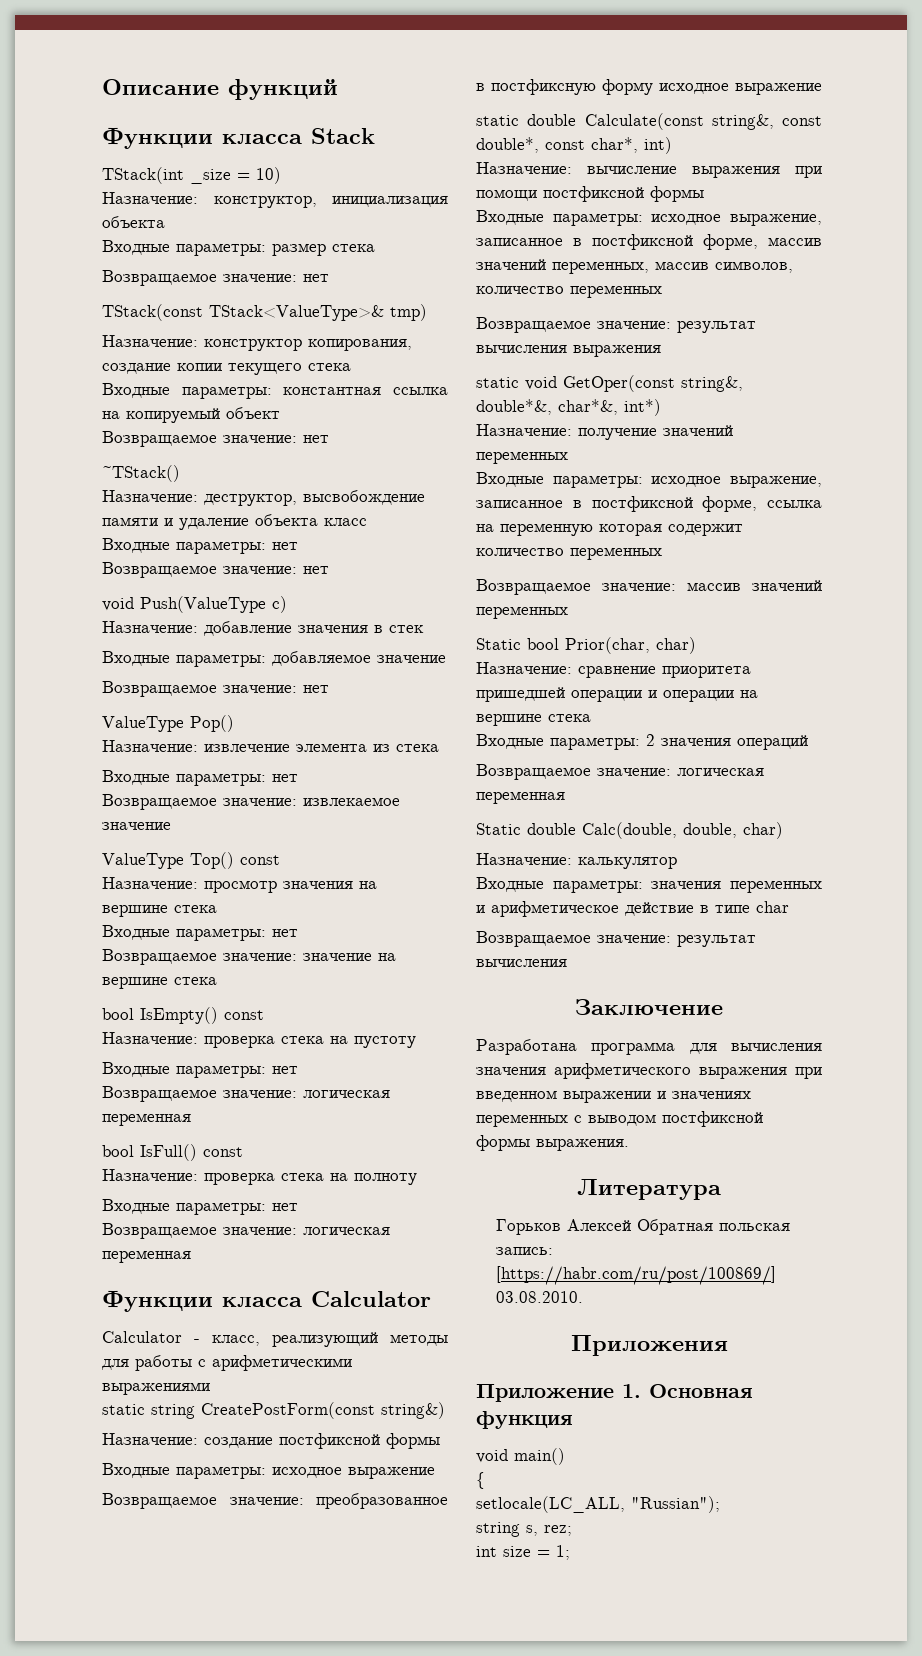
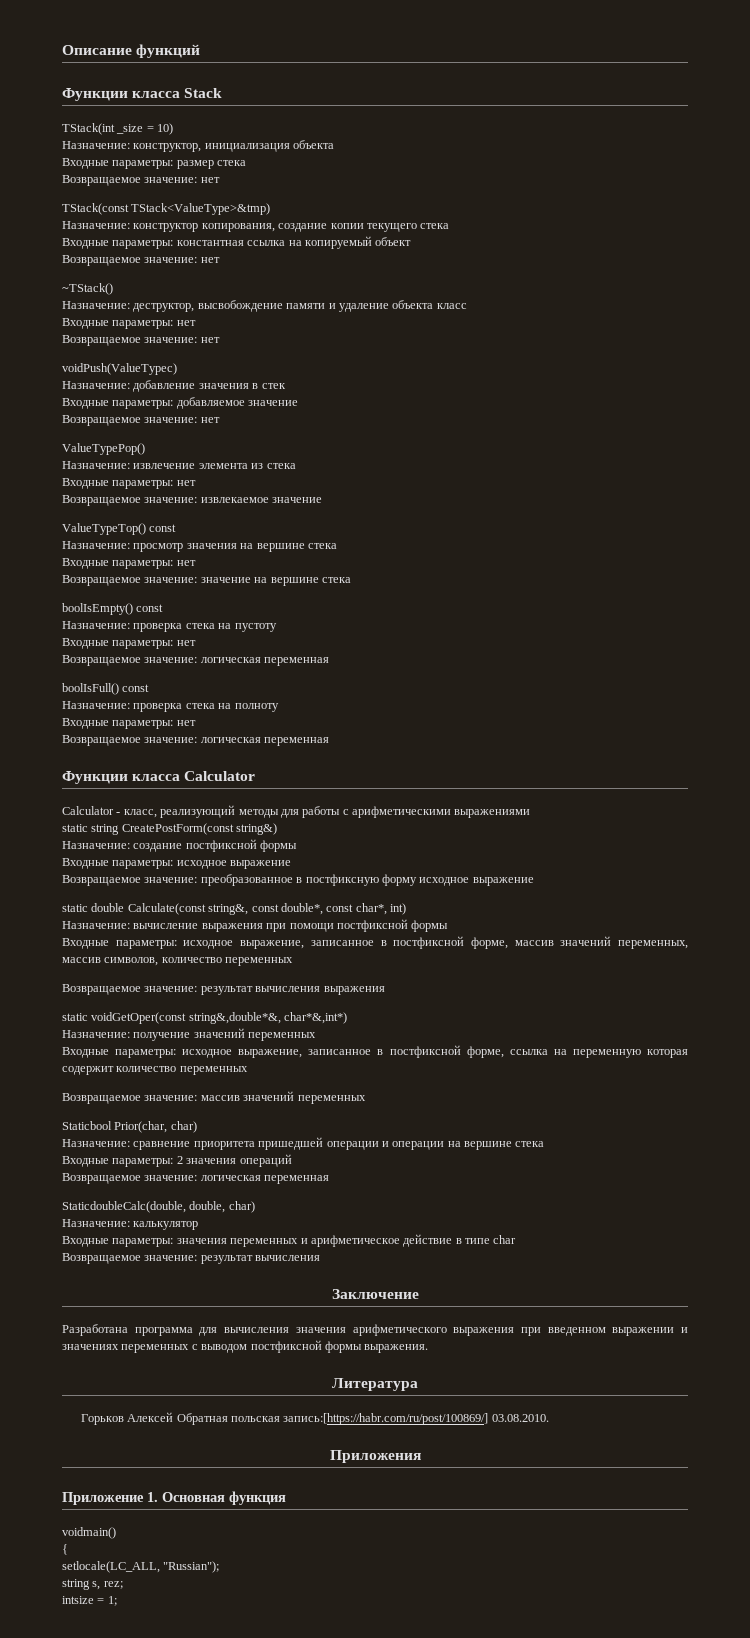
- TStack(const TStack<ValueType>& tmp)
+ TStack(const TStack<ValueType>&tmp)
- void Push(ValueType c)
+ voidPush(ValueTypec)
- ValueType Pop()
+ ValueTypePop()
- ValueType Top() const
+ ValueTypeTop() const
- bool IsEmpty() const
+ boolIsEmpty() const
- bool IsFull() const
+ boolIsFull() const
- static void GetOper(const string&, double*&, char*&, int*)
+ static voidGetOper(const string&,double*&, char*&,int*)
- Static bool Prior(char, char)
+ Staticbool Prior(char, char)
- Static double Calc(double, double, char)
+ StaticdoubleCalc(double, double, char)
- Горьков Алексей Обратная польская запись: [https://habr.com/ru/post/100869/] 03.08.2010.
+ Горьков Алексей Обратная польская запись:[https://habr.com/ru/post/100869/] 03.08.2010.
- void main()
+ voidmain()
- int size = 1;
+ intsize = 1;

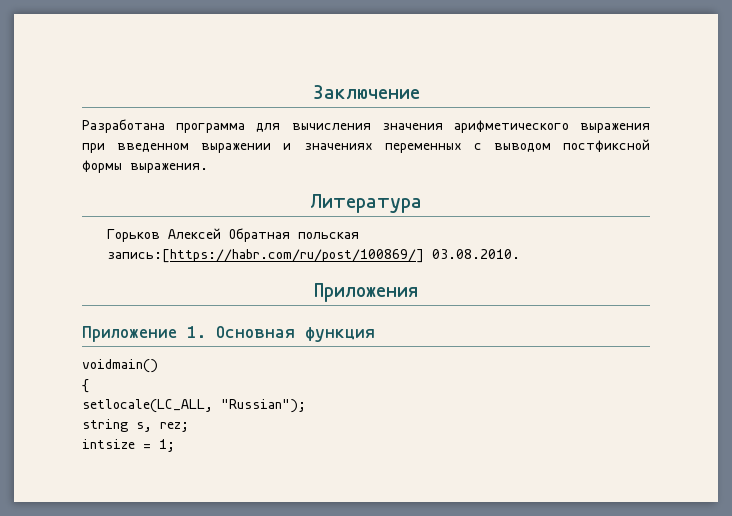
- Описание функций
- Функции класса Stack
- TStack(int _size = 10)
- Назначение: конструктор, инициализация объекта
- Входные параметры: размер стека
- Возвращаемое значение: нет
- TStack(const TStack<ValueType>&tmp)
- Назначение: конструктор копирования, создание копии текущего стека
- Входные параметры: константная ссылка на копируемый объект
- Возвращаемое значение: нет
- ~TStack()
- Назначение: деструктор, высвобождение памяти и удаление объекта класс
- Входные параметры: нет
- Возвращаемое значение: нет
- voidPush(ValueTypec)
- Назначение: добавление значения в стек
- Входные параметры: добавляемое значение
- Возвращаемое значение: нет
- ValueTypePop()
- Назначение: извлечение элемента из стека
- Входные параметры: нет
- Возвращаемое значение: извлекаемое значение
- ValueTypeTop() const
- Назначение: просмотр значения на вершине стека
- Входные параметры: нет
- Возвращаемое значение: значение на вершине стека
- boolIsEmpty() const
- Назначение: проверка стека на пустоту
- Входные параметры: нет
- Возвращаемое значение: логическая переменная
- boolIsFull() const
- Назначение: проверка стека на полноту
- Входные параметры: нет
- Возвращаемое значение: логическая переменная
- Функции класса Calculator
- Calculator - класс, реализующий методы для работы с арифметическими выражениями
- static string CreatePostForm(const string&)
- Назначение: создание постфиксной формы
- Входные параметры: исходное выражение
- Возвращаемое значение: преобразованное в постфиксную форму исходное выражение
- static double Calculate(const string&, const double*, const char*, int)
- Назначение: вычисление выражения при помощи постфиксной формы
- Входные параметры: исходное выражение, записанное в постфиксной форме, массив значений переменных, массив символов, количество переменных
- Возвращаемое значение: результат вычисления выражения
- static voidGetOper(const string&,double*&, char*&,int*)
- Назначение: получение значений переменных
- Входные параметры: исходное выражение, записанное в постфиксной форме, ссылка на переменную которая содержит количество переменных
- Возвращаемое значение: массив значений переменных
- Staticbool Prior(char, char)
- Назначение: сравнение приоритета пришедшей операции и операции на вершине стека
- Входные параметры: 2 значения операций
- Возвращаемое значение: логическая переменная
- StaticdoubleCalc(double, double, char)
- Назначение: калькулятор
- Входные параметры: значения переменных и арифметическое действие в типе char
- Возвращаемое значение: результат вычисления

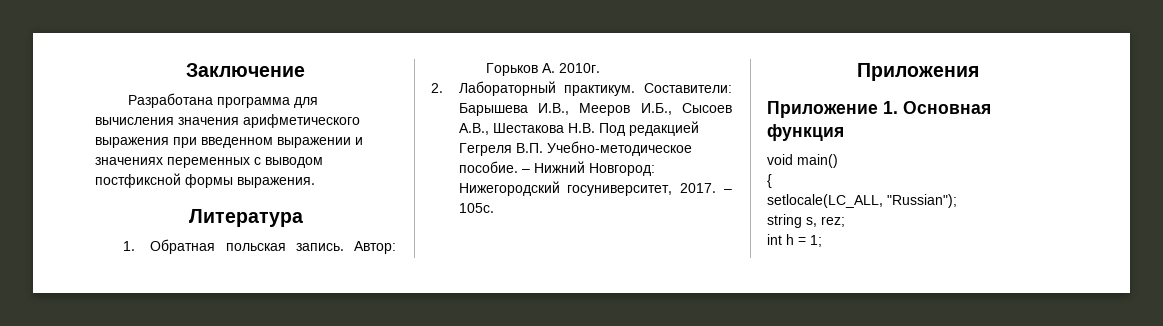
- Горьков Алексей Обратная польская запись:[https://habr.com/ru/post/100869/] 03.08.2010.
+ 1. Обратная польская запись. Автор: Горьков А. 2010г.
+ 2. Лабораторный практикум. Составители: Барышева И.В., Мееров И.Б., Сысоев А.В., Шестакова Н.В. Под редакцией Гегреля В.П. Учебно-методическое пособие. – Нижний Новгород: Нижегородский госуниверситет, 2017. – 105с.
- voidmain()
+ void main()
- intsize = 1;
+ int h = 1;

